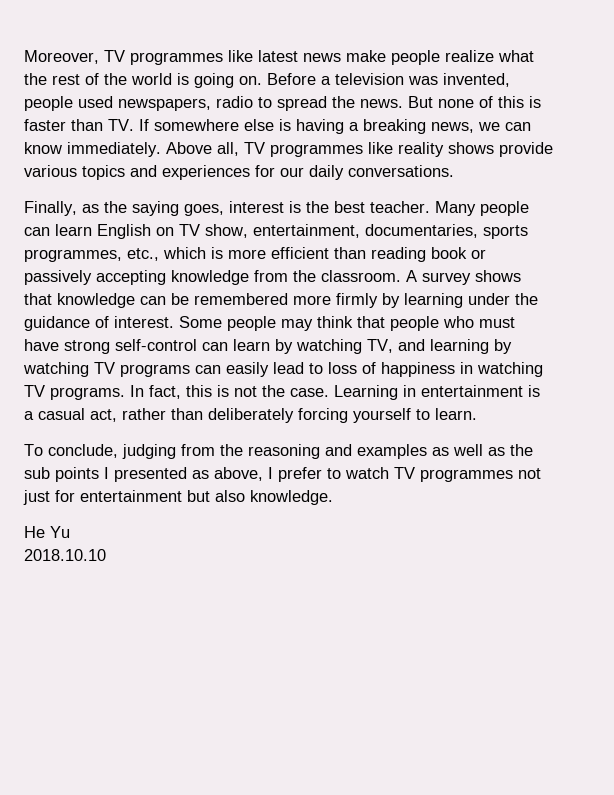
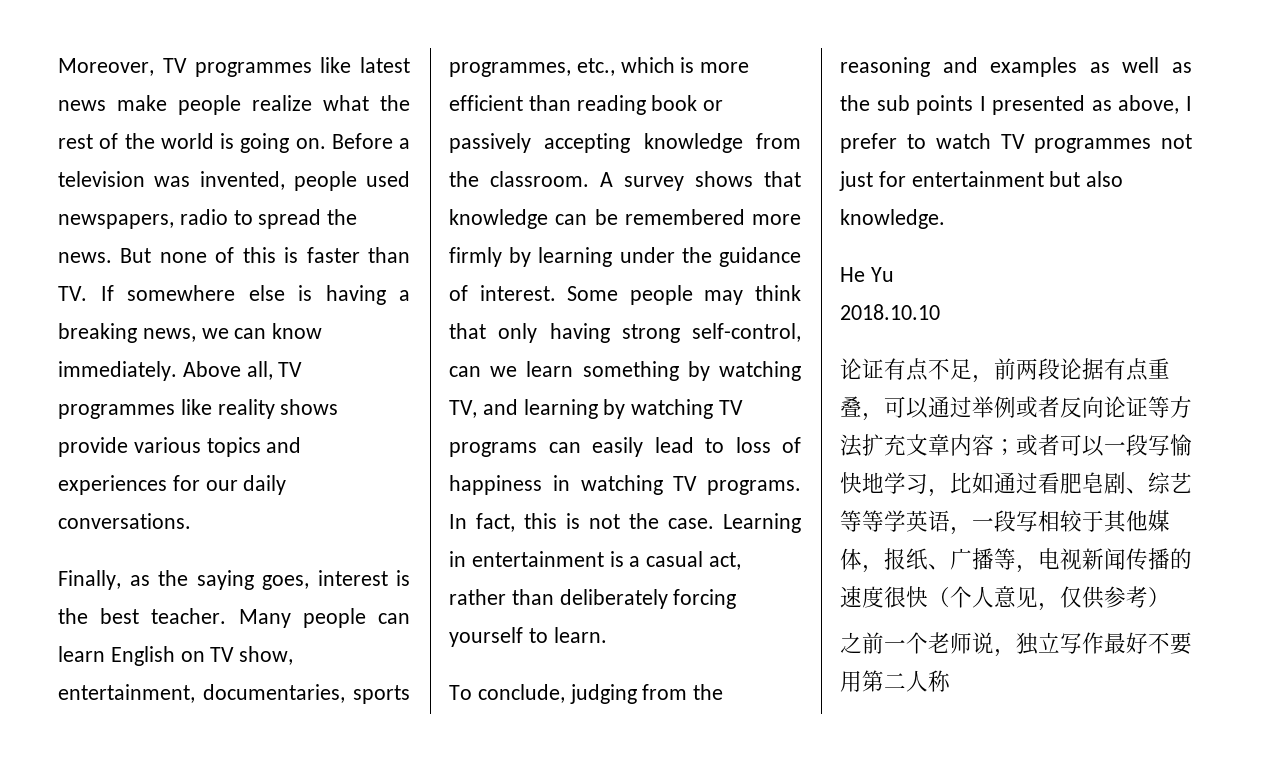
- Some people may think that people who must have strong self-control can learn by watching TV, and learning by watching TV programs can easily lead to loss of happiness in watching TV programs.
+ Some people may think that only having strong self-control, can we learn something by watching TV, and learning by watching TV programs can easily lead to loss of happiness in watching TV programs.
+ 论证有点不足，前两段论据有点重叠，可以通过举例或者反向论证等方法扩充文章内容；或者可以一段写愉快地学习，比如通过看肥皂剧、综艺等等学英语，一段写相较于其他媒体，报纸、广播等，电视新闻传播的速度很快（个人意见，仅供参考）
+ 之前一个老师说，独立写作最好不要用第二人称

